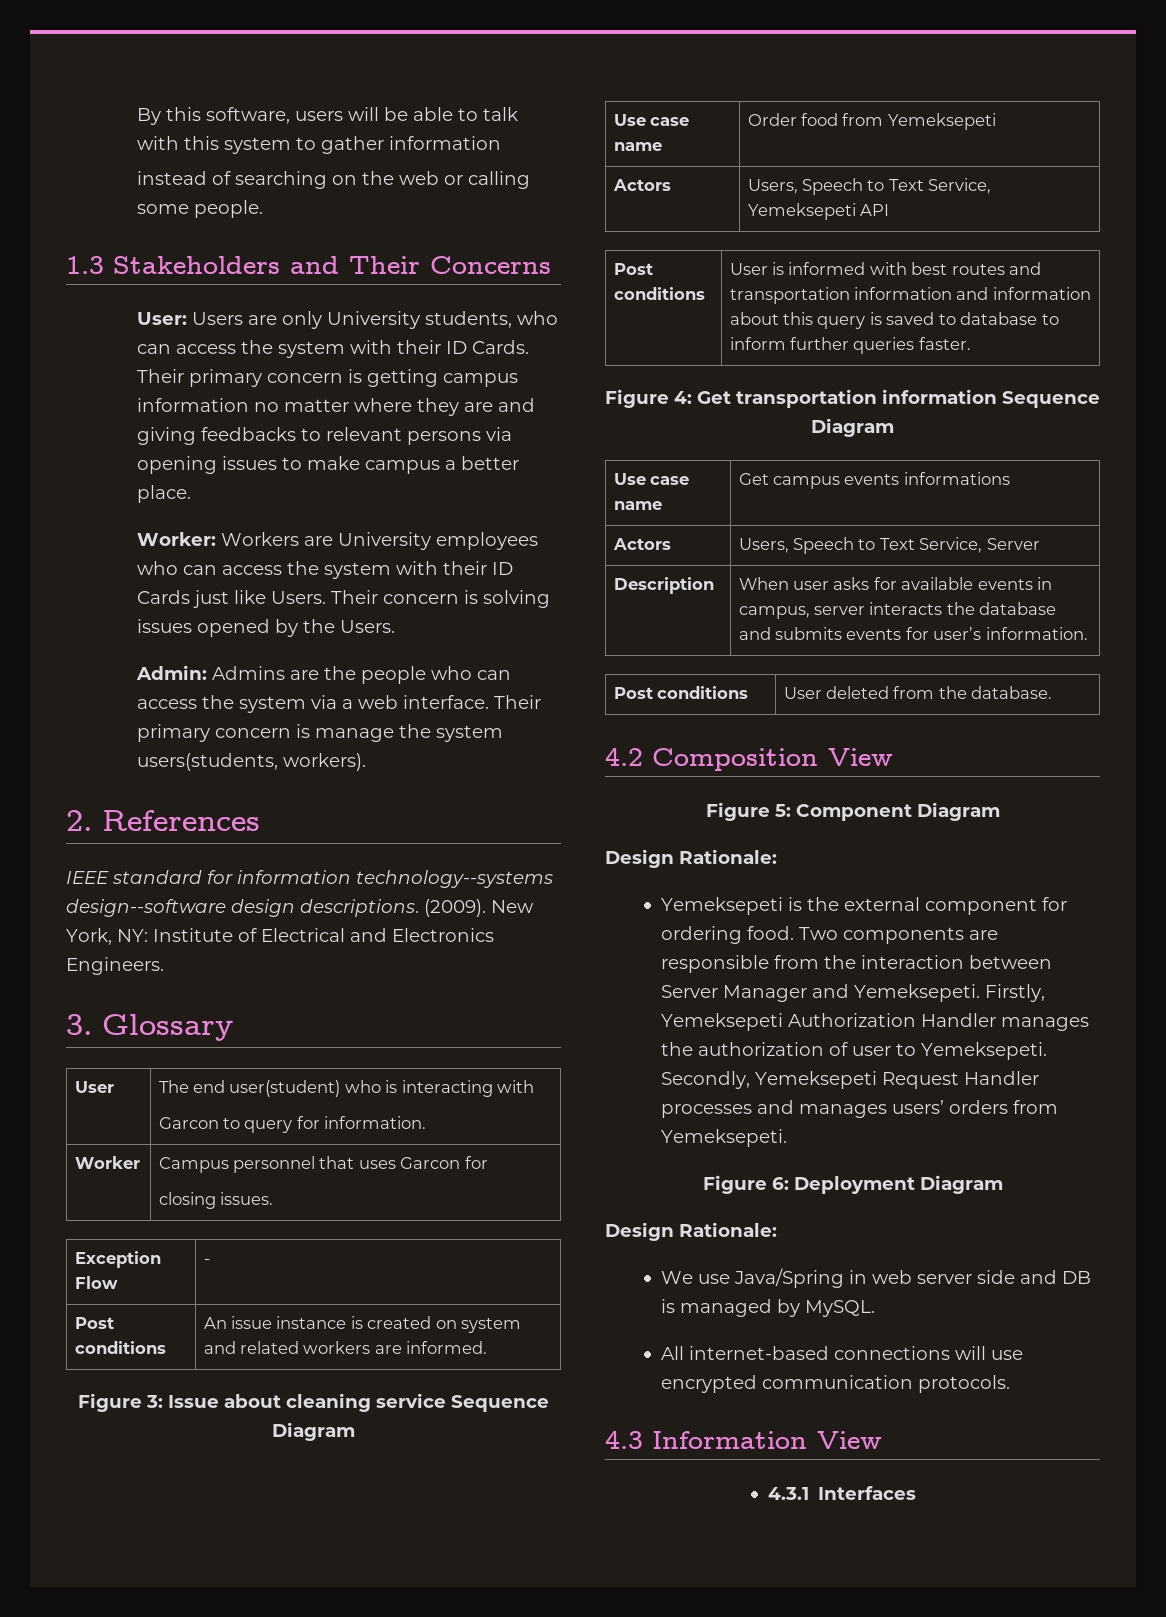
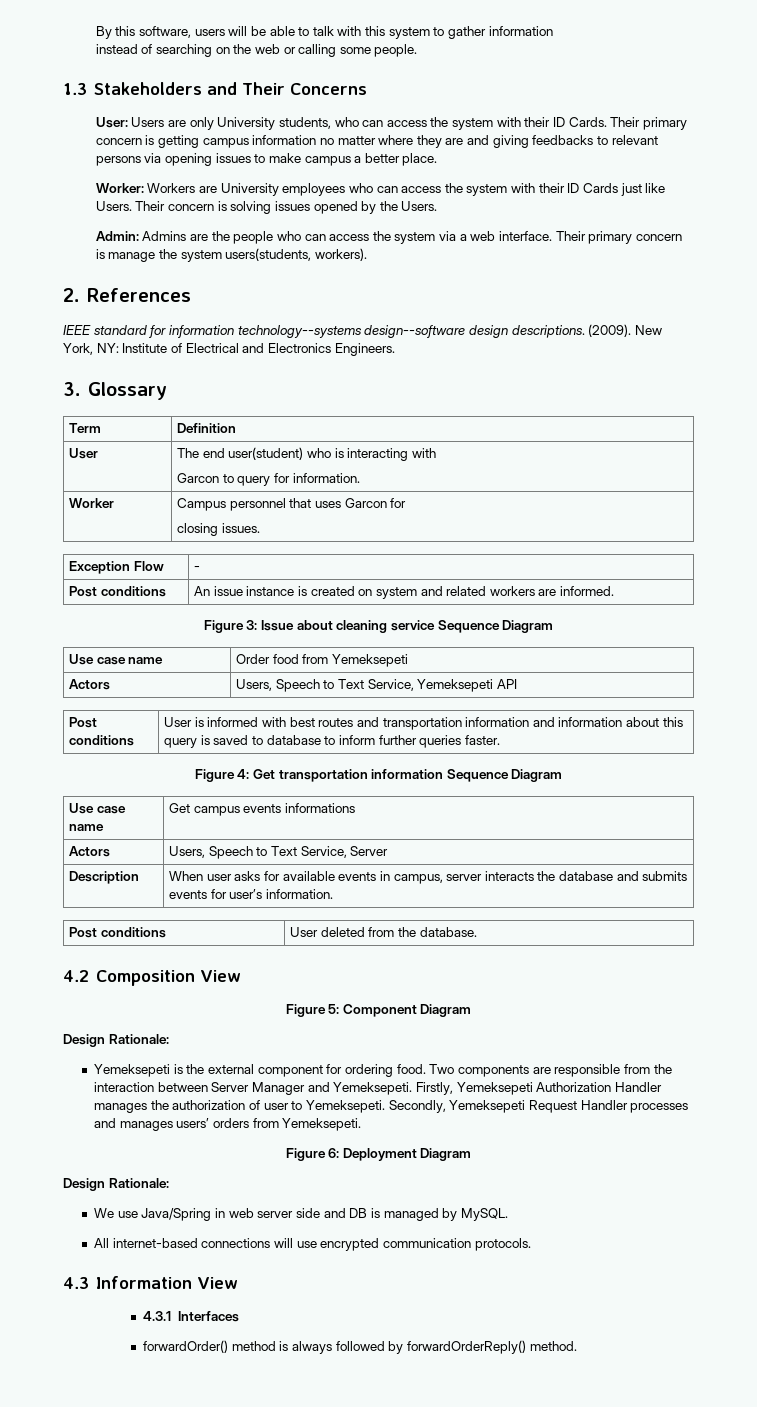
+ Term | Definition
+ forwardOrder() method is always followed by forwardOrderReply() method.

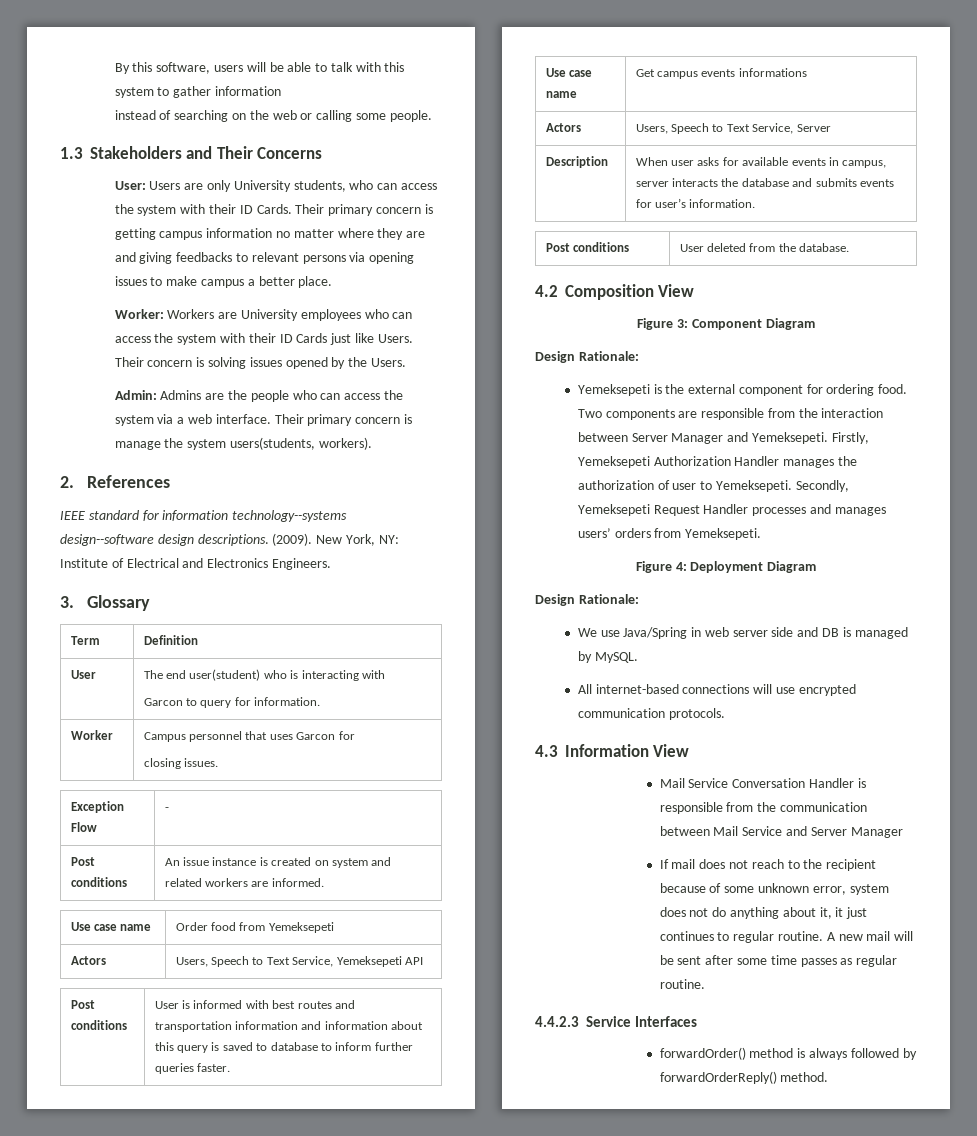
- Figure 3: Issue about cleaning service Sequence Diagram
- Figure 4: Get transportation information Sequence Diagram
- Figure 5: Component Diagram
+ Figure 3: Component Diagram
- Figure 6: Deployment Diagram
+ Figure 4: Deployment Diagram
- 4.3.1 Interfaces
+ Mail Service Conversation Handler is responsible from the communication between Mail Service and Server Manager
+ If mail does not reach to the recipient because of some unknown error, system does not do anything about it, it just continues to regular routine. A new mail will be sent after some time passes as regular routine.
+ 4.4.2.3 Service Interfaces

